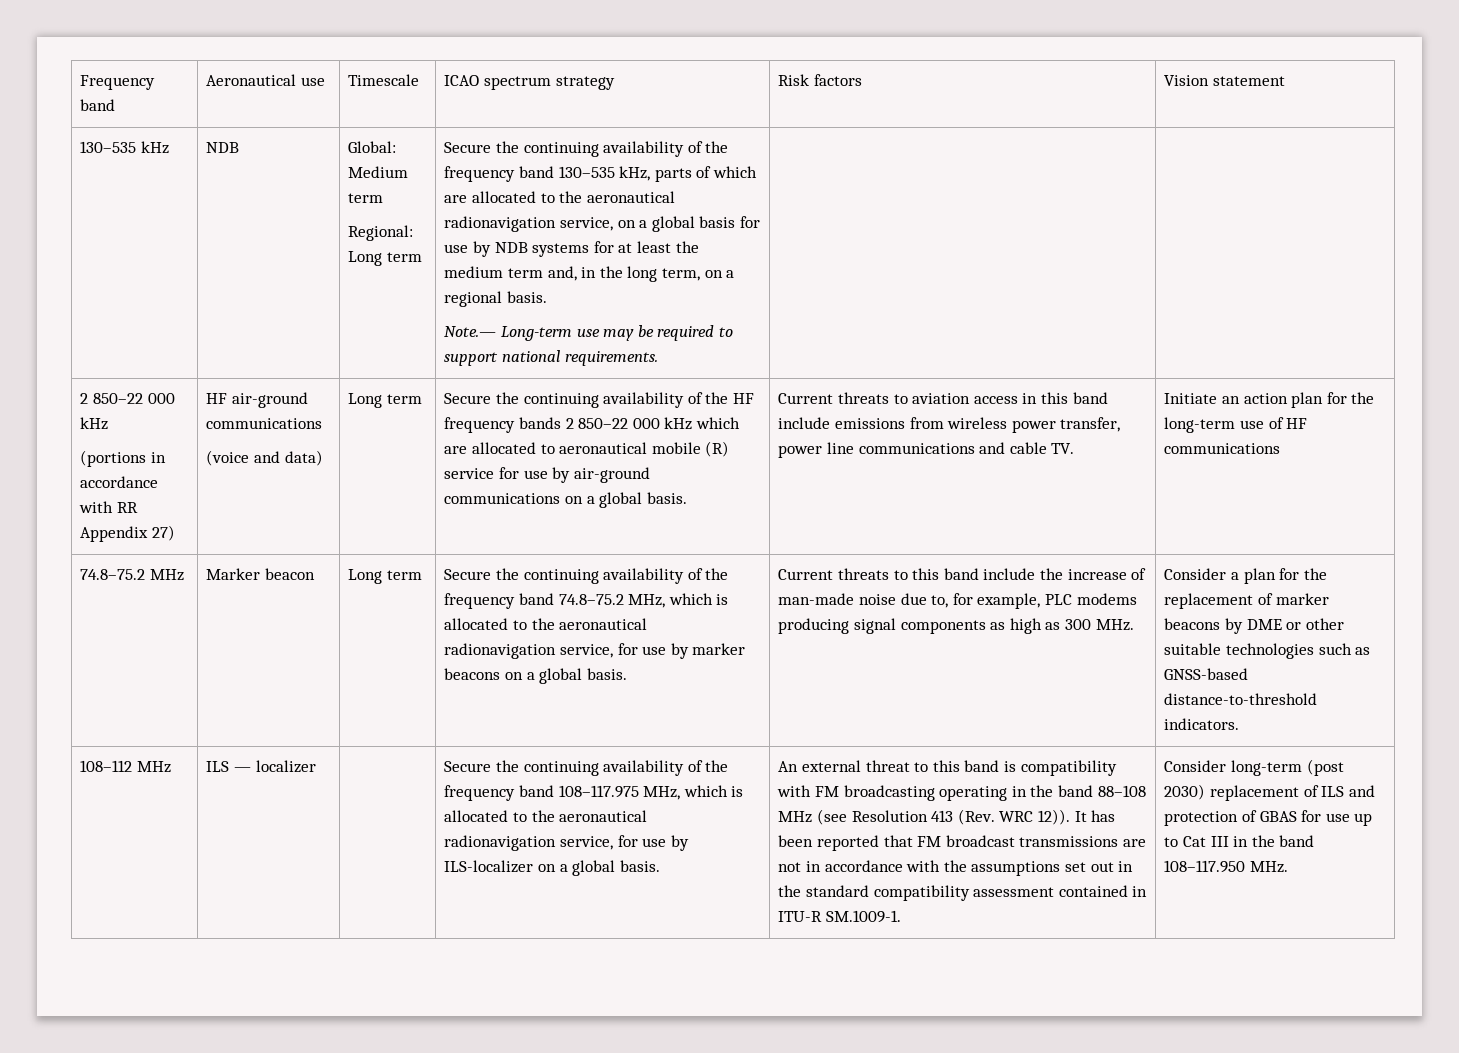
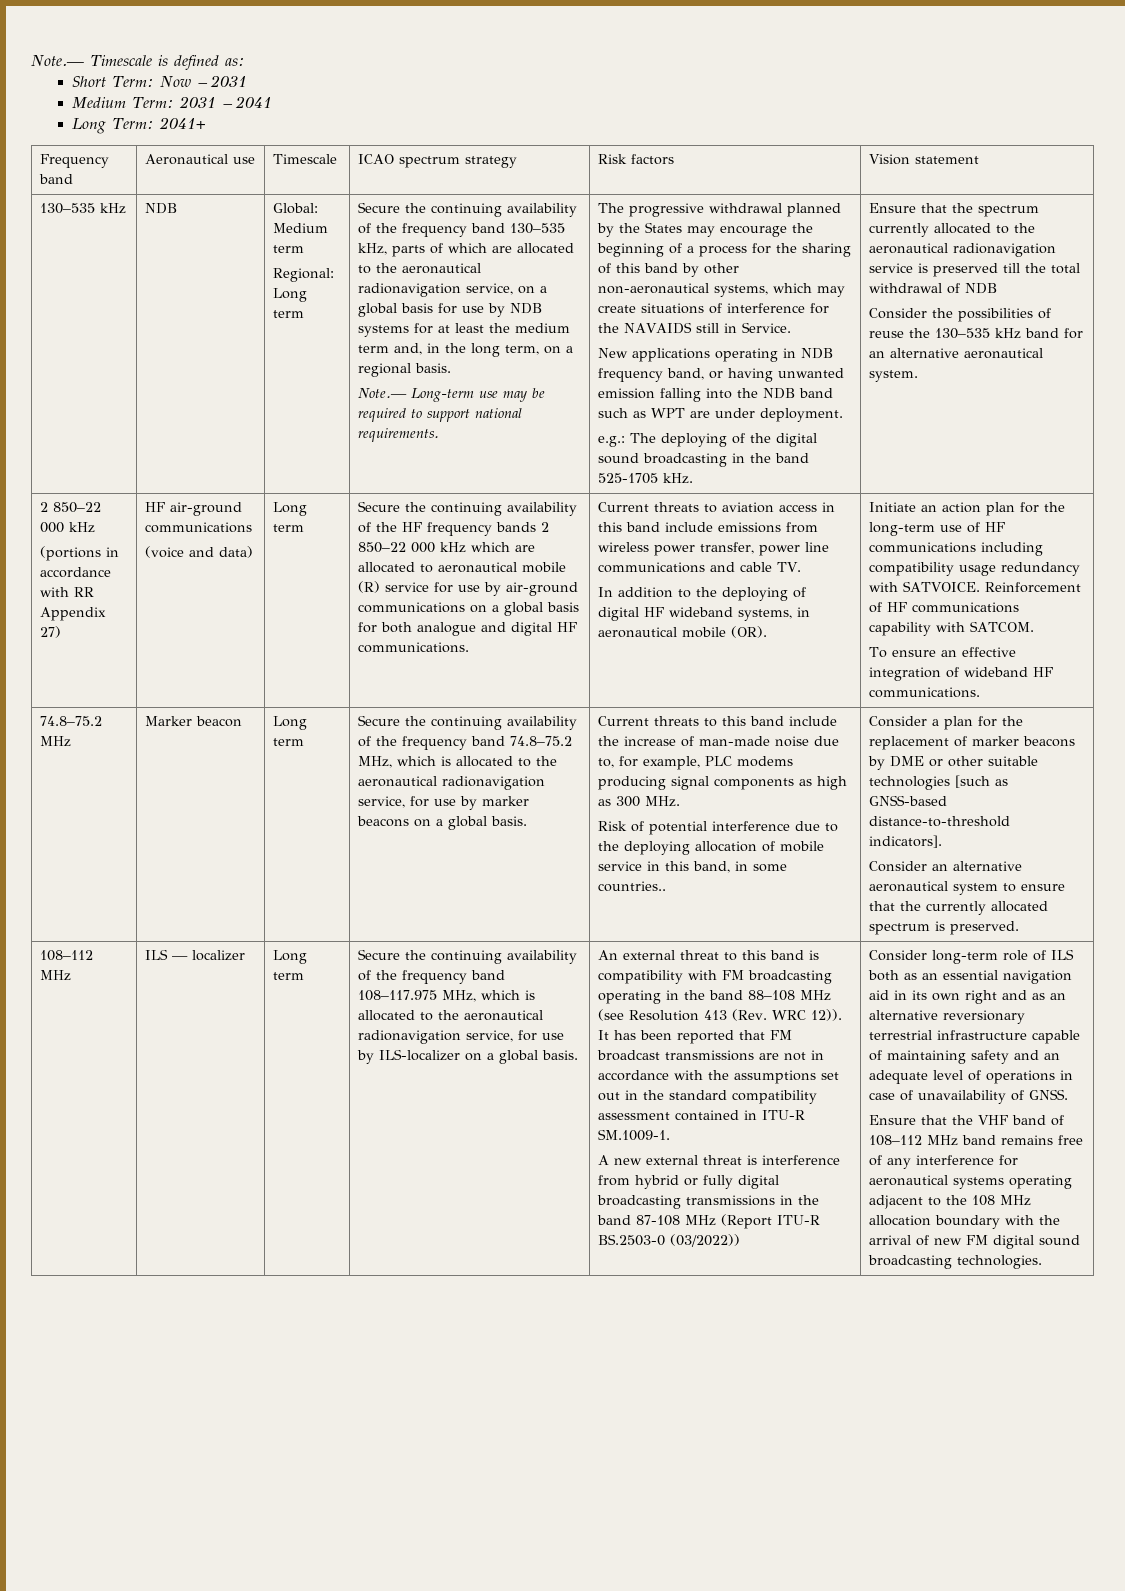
+ Note.— Timescale is defined as:
+ Short Term: Now – 2031
+ Medium Term: 2031 – 2041
+ Long Term: 2041+
+ The progressive withdrawal planned by the States may encourage the beginning of a process for the sharing of this band by other non-aeronautical systems, which may create situations of interference for the NAVAIDS still in Service.
+ New applications operating in NDB frequency band, or having unwanted emission falling into the NDB band such as WPT are under deployment.
+ e.g.: The deploying of the digital sound broadcasting in the band 525-1705 kHz. | Ensure that the spectrum currently allocated to the aeronautical radionavigation service is preserved till the total withdrawal of NDB
+ Consider the possibilities of reuse the 130–535 kHz band for an alternative aeronautical system.
- Secure the continuing availability of the HF frequency bands 2 850–22 000 kHz which are allocated to aeronautical mobile (R) service for use by air-ground communications on a global basis.
+ Secure the continuing availability of the HF frequency bands 2 850–22 000 kHz which are allocated to aeronautical mobile (R) service for use by air-ground communications on a global basis for both analogue and digital HF communications.
+ In addition to the deploying of digital HF wideband systems, in aeronautical mobile (OR).
- Initiate an action plan for the long-term use of HF communications
+ Initiate an action plan for the long-term use of HF communications including compatibility usage redundancy with SATVOICE. Reinforcement of HF communications capability with SATCOM.
+ To ensure an effective integration of wideband HF communications.
+ Risk of potential interference due to the deploying allocation of mobile service in this band, in some countries..
- Consider a plan for the replacement of marker beacons by DME or other suitable technologies such as GNSS-based distance-to-threshold indicators.
+ Consider a plan for the replacement of marker beacons by DME or other suitable technologies [such as GNSS-based distance-to-threshold indicators].
+ Consider an alternative aeronautical system to ensure that the currently allocated spectrum is preserved.
- ILS — localizer
+ ILS — localizer | Long term
- Consider long-term (post 2030) replacement of ILS and protection of GBAS for use up to Cat III in the band 108–117.950 MHz.
+ A new external threat is interference from hybrid or fully digital broadcasting transmissions in the band 87-108 MHz (Report ITU-R BS.2503-0 (03/2022)) | Consider long-term role of ILS both as an essential navigation aid in its own right and as an alternative reversionary terrestrial infrastructure capable of maintaining safety and an adequate level of operations in case of unavailability of GNSS.
+ Ensure that the VHF band of 108–112 MHz band remains free of any interference for aeronautical systems operating adjacent to the 108 MHz allocation boundary with the arrival of new FM digital sound broadcasting technologies.

